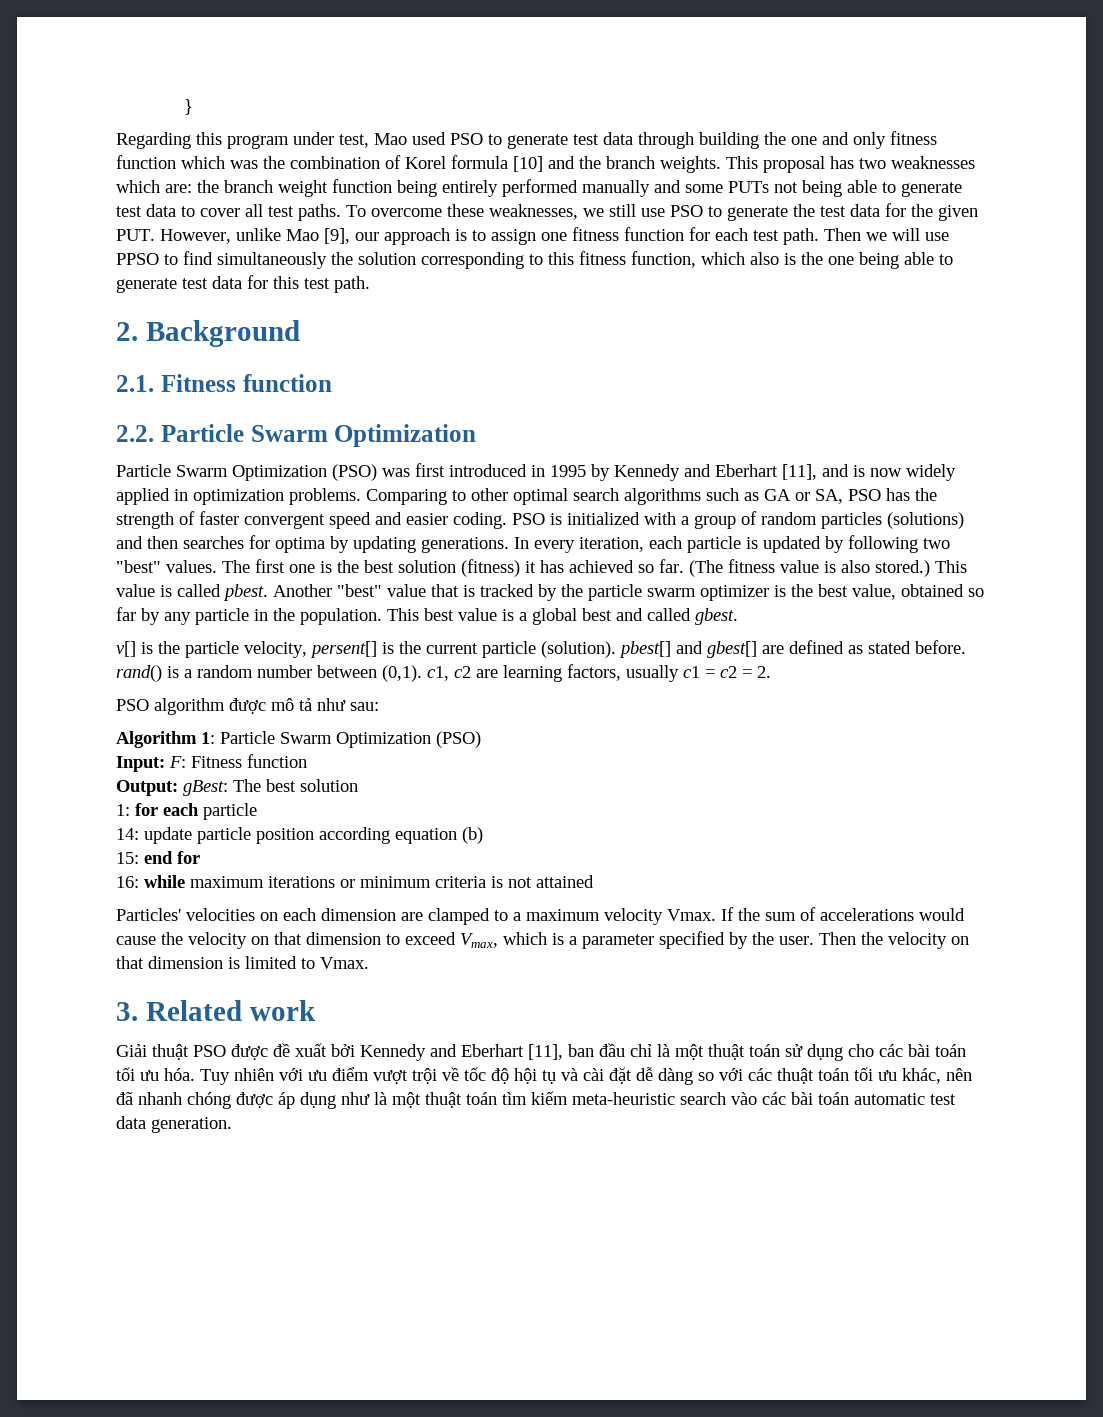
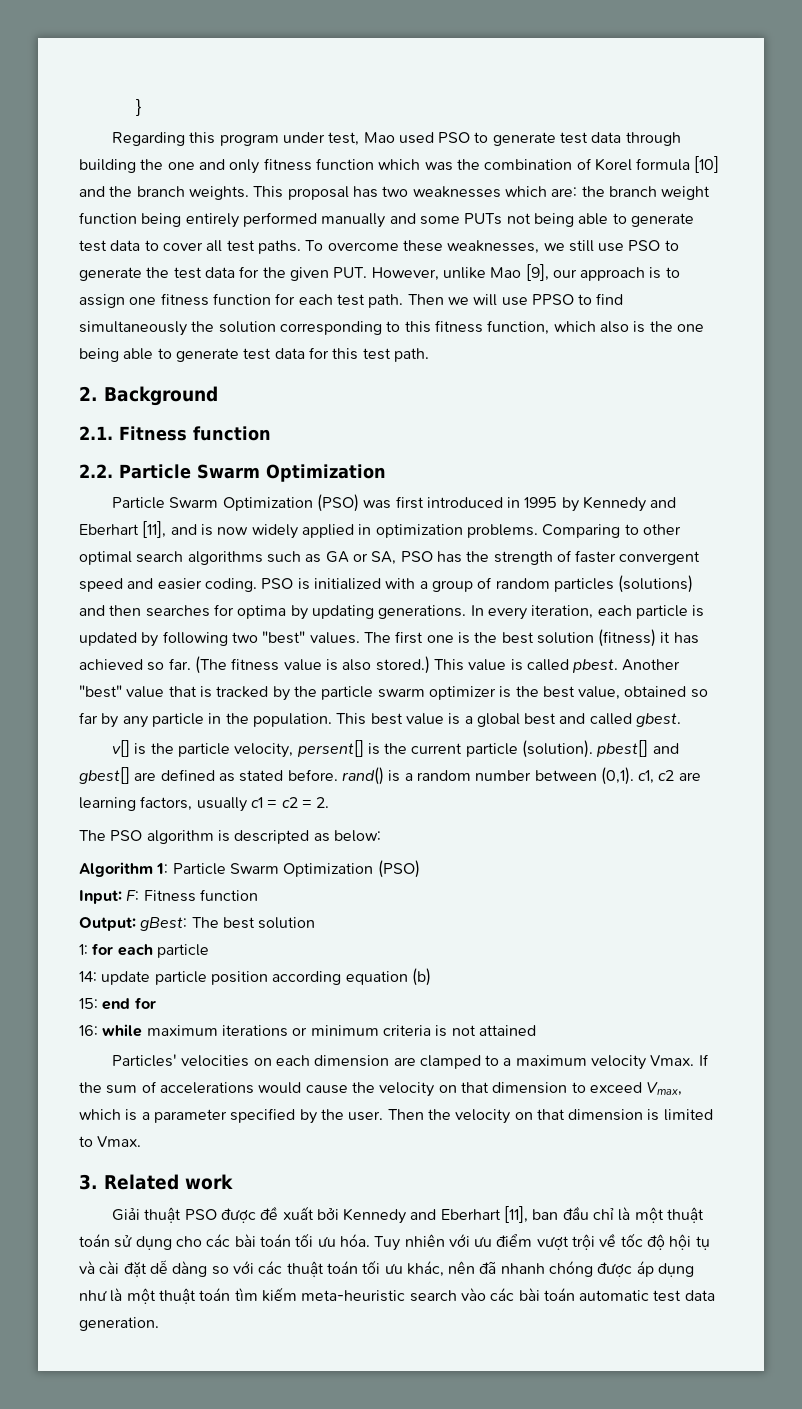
- PSO algorithm được mô tả như sau:
+ The PSO algorithm is descripted as below:

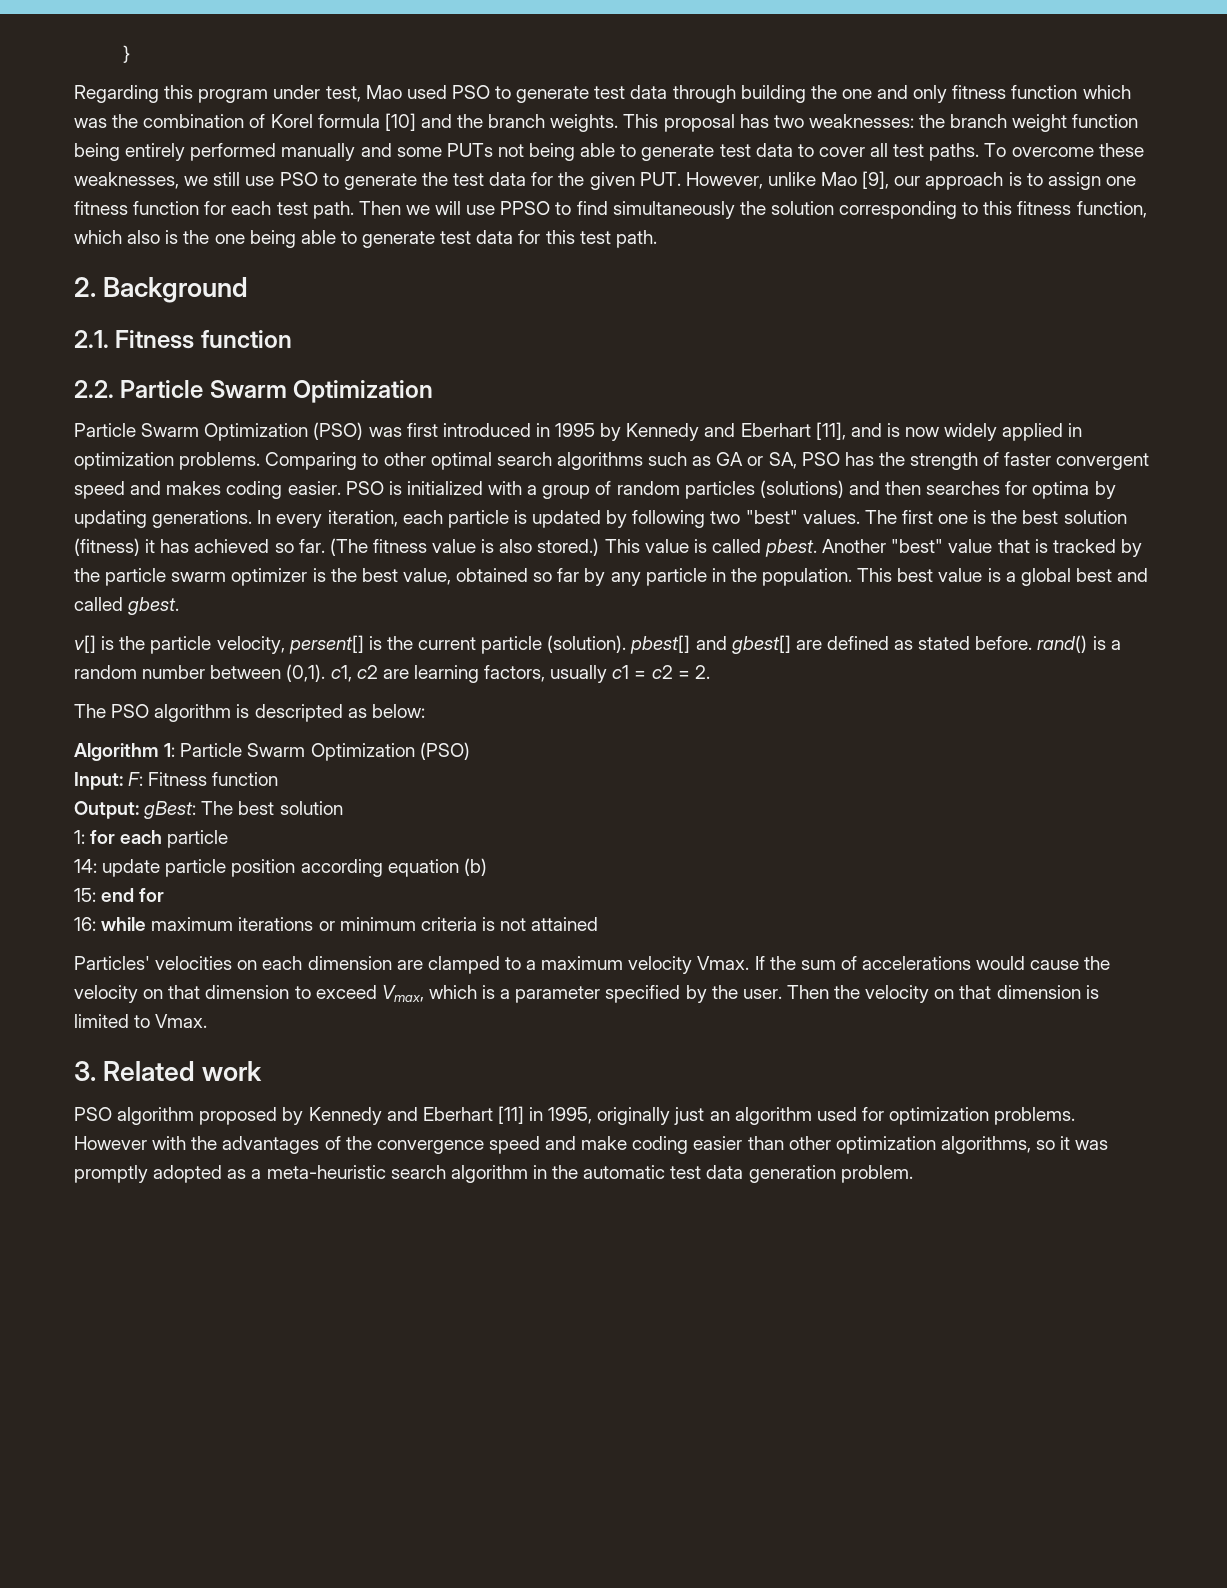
- This proposal has two weaknesses which are: the branch weight function being entirely performed manually and some PUTs not being able to generate test data to cover all test paths.
+ This proposal has two weaknesses: the branch weight function being entirely performed manually and some PUTs not being able to generate test data to cover all test paths.
- Comparing to other optimal search algorithms such as GA or SA, PSO has the strength of faster convergent speed and easier coding.
+ Comparing to other optimal search algorithms such as GA or SA, PSO has the strength of faster convergent speed and makes coding easier.
- Giải thuật PSO được đề xuất bởi Kennedy and Eberhart [11], ban đầu chỉ là một thuật toán sử dụng cho các bài toán tối ưu hóa. Tuy nhiên với ưu điểm vượt trội về tốc độ hội tụ và cài đặt dễ dàng so với các thuật toán tối ưu khác, nên đã nhanh chóng được áp dụng như là một thuật toán tìm kiếm meta-heuristic search vào các bài toán automatic test data generation.
+ PSO algorithm proposed by Kennedy and Eberhart [11] in 1995, originally just an algorithm used for optimization problems. However with the advantages of the convergence speed and make coding easier than other optimization algorithms, so it was promptly adopted as a meta-heuristic search algorithm in the automatic test data generation problem.

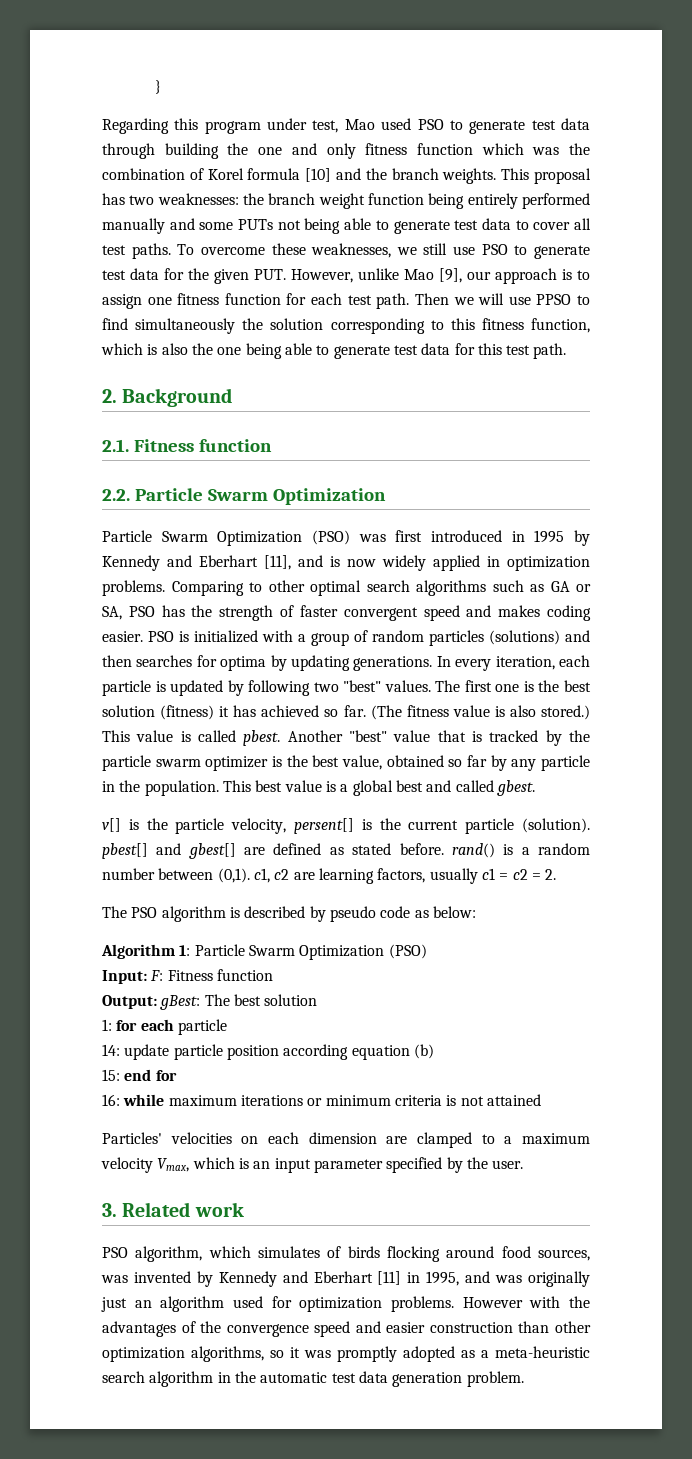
- To overcome these weaknesses, we still use PSO to generate the test data for the given PUT. However, unlike Mao [9], our approach is to assign one fitness function for each test path.
+ To overcome these weaknesses, we still use PSO to generate test data for the given PUT. However, unlike Mao [9], our approach is to assign one fitness function for each test path.
- Then we will use PPSO to find simultaneously the solution corresponding to this fitness function, which also is the one being able to generate test data for this test path.
+ Then we will use PPSO to find simultaneously the solution corresponding to this fitness function, which is also the one being able to generate test data for this test path.
- The PSO algorithm is descripted as below:
+ The PSO algorithm is described by pseudo code as below:
- Particles' velocities on each dimension are clamped to a maximum velocity Vmax. If the sum of accelerations would cause the velocity on that dimension to exceed Vmax, which is a parameter specified by the user. Then the velocity on that dimension is limited to Vmax.
+ Particles' velocities on each dimension are clamped to a maximum velocity Vmax, which is an input parameter specified by the user.
  3. Related work
- PSO algorithm proposed by Kennedy and Eberhart [11] in 1995, originally just an algorithm used for optimization problems.
+ PSO algorithm, which simulates of birds flocking around food sources, was invented by Kennedy and Eberhart [11] in 1995, and was originally just an algorithm used for optimization problems.
- However with the advantages of the convergence speed and make coding easier than other optimization algorithms, so it was promptly adopted as a meta-heuristic search algorithm in the automatic test data generation problem.
+ However with the advantages of the convergence speed and easier construction than other optimization algorithms, so it was promptly adopted as a meta-heuristic search algorithm in the automatic test data generation problem.

